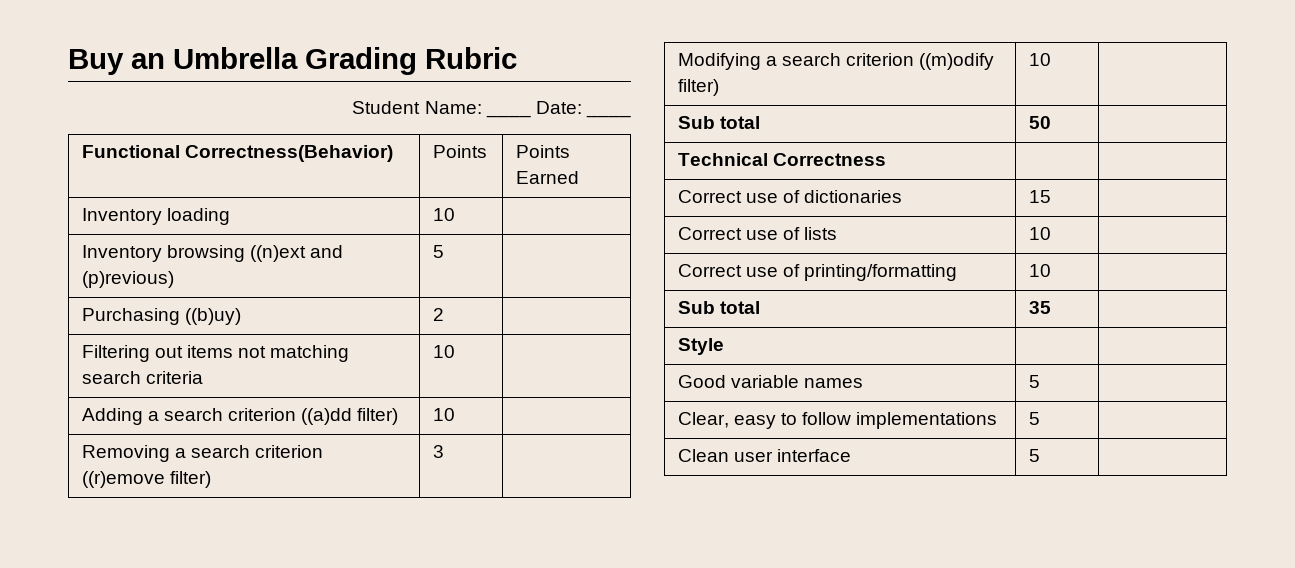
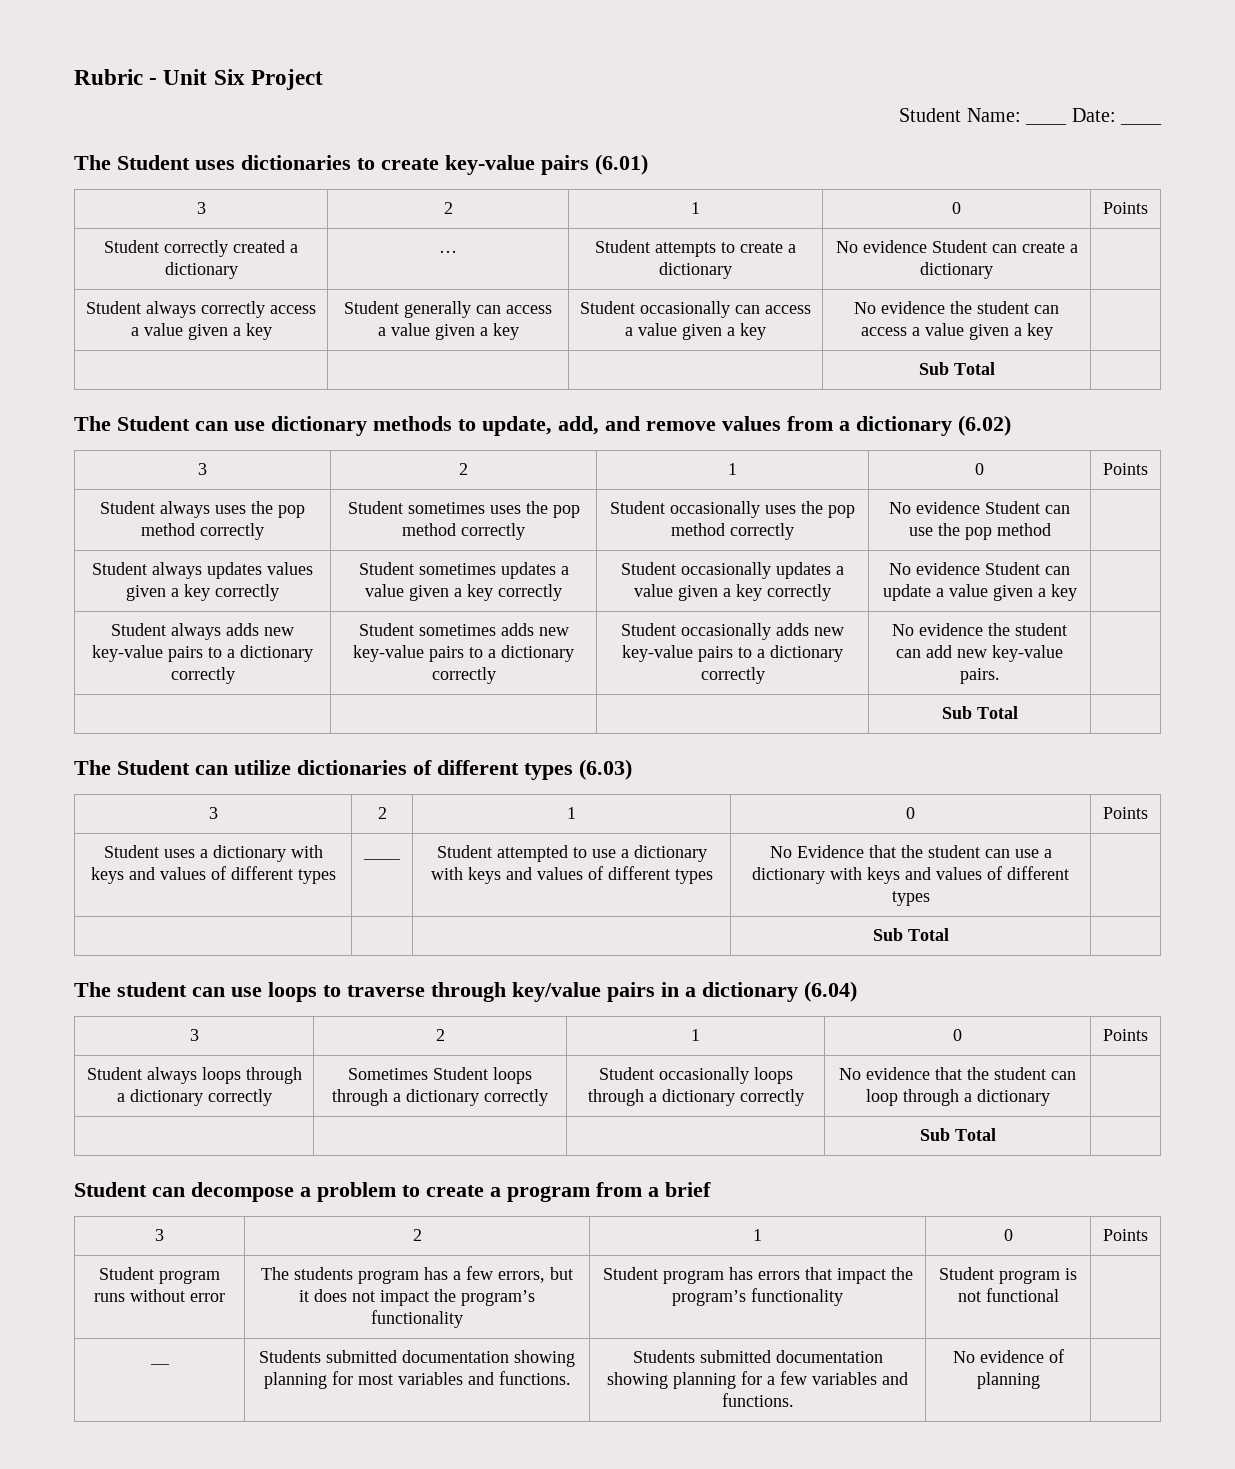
- Buy an Umbrella Grading Rubric
+ Rubric - Unit Six Project
- Functional Correctness(Behavior) | Points | Points Earned
- Inventory loading | 10 |
- Inventory browsing ((n)ext and (p)revious) | 5 |
- Purchasing ((b)uy) | 2 |
- Filtering out items not matching search criteria | 10 |
- Adding a search criterion ((a)dd filter) | 10 |
- Removing a search criterion ((r)emove filter) | 3 |
- Modifying a search criterion ((m)odify filter) | 10 |
- Sub total | 50 |
- Technical Correctness | |
- Correct use of dictionaries | 15 |
- Correct use of lists | 10 |
- Correct use of printing/formatting | 10 |
- Sub total | 35 |
- Style | |
- Good variable names | 5 |
- Clear, easy to follow implementations | 5 |
- Clean user interface | 5 |
+ The Student uses dictionaries to create key-value pairs (6.01)
+ 3 | 2 | 1 | 0 | Points
+ Student correctly created a dictionary | … | Student attempts to create a dictionary | No evidence Student can create a dictionary |
+ Student always correctly access a value given a key | Student generally can access a value given a key | Student occasionally can access a value given a key | No evidence the student can access a value given a key |
+ | | | Sub Total |
+ The Student can use dictionary methods to update, add, and remove values from a dictionary (6.02)
+ 3 | 2 | 1 | 0 | Points
+ Student always uses the pop method correctly | Student sometimes uses the pop method correctly | Student occasionally uses the pop method correctly | No evidence Student can use the pop method |
+ Student always updates values given a key correctly | Student sometimes updates a value given a key correctly | Student occasionally updates a value given a key correctly | No evidence Student can update a value given a key |
+ Student always adds new key-value pairs to a dictionary correctly | Student sometimes adds new key-value pairs to a dictionary correctly | Student occasionally adds new key-value pairs to a dictionary correctly | No evidence the student can add new key-value pairs. |
+ | | | Sub Total |
+ The Student can utilize dictionaries of different types (6.03)
+ 3 | 2 | 1 | 0 | Points
+ Student uses a dictionary with keys and values of different types | ____ | Student attempted to use a dictionary with keys and values of different types | No Evidence that the student can use a dictionary with keys and values of different types |
+ | | | Sub Total |
+ The student can use loops to traverse through key/value pairs in a dictionary (6.04)
+ 3 | 2 | 1 | 0 | Points
+ Student always loops through a dictionary correctly | Sometimes Student loops through a dictionary correctly | Student occasionally loops through a dictionary correctly | No evidence that the student can loop through a dictionary |
+ | | | Sub Total |
+ Student can decompose a problem to create a program from a brief
+ 3 | 2 | 1 | 0 | Points
+ Student program runs without error | The students program has a few errors, but it does not impact the program’s functionality | Student program has errors that impact the program’s functionality | Student program is not functional |
+ __ | Students submitted documentation showing planning for most variables and functions. | Students submitted documentation showing planning for a few variables and functions. | No evidence of planning |

